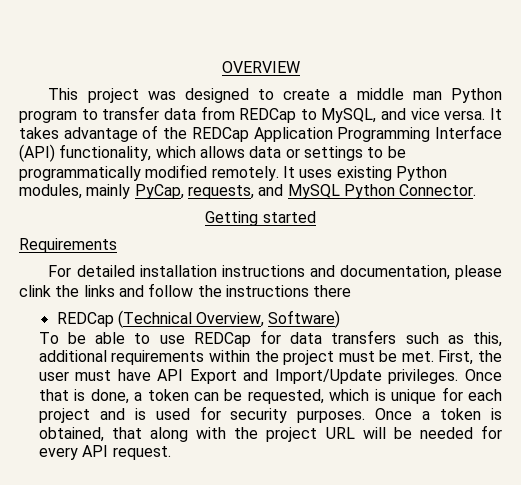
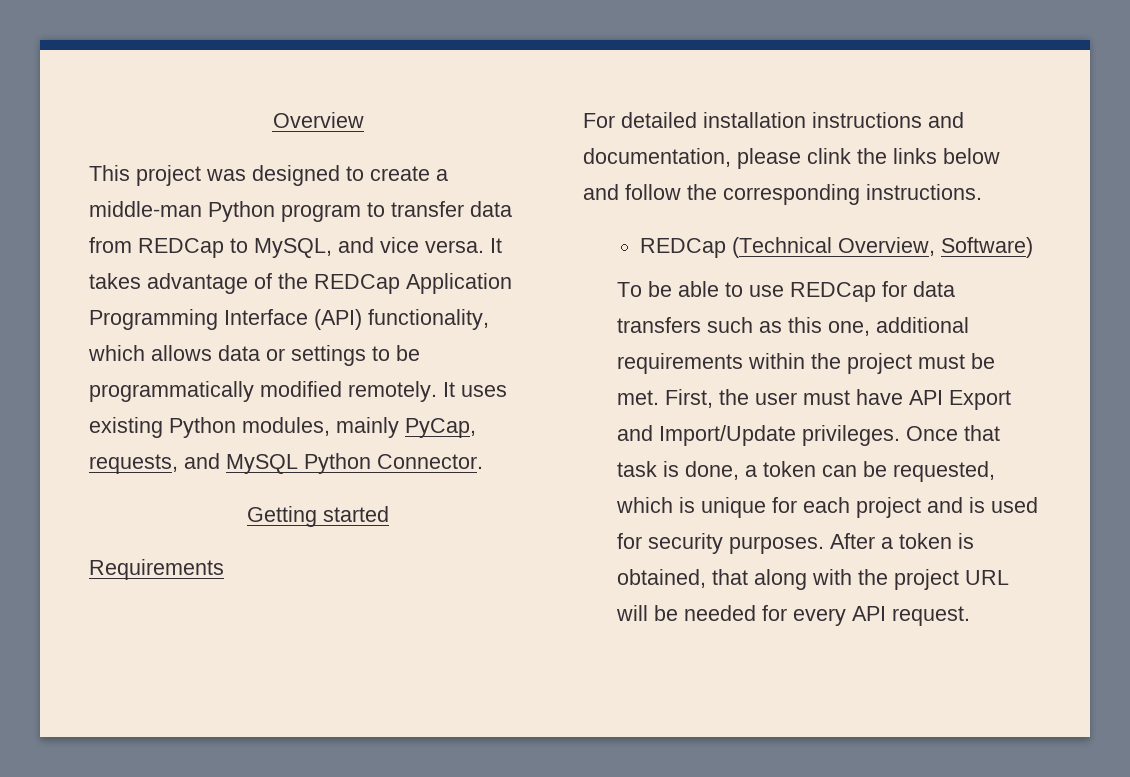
- OVERVIEW
+ Overview
- This project was designed to create a middle man Python program to transfer data from REDCap to MySQL, and vice versa.
+ This project was designed to create a middle-man Python program to transfer data from REDCap to MySQL, and vice versa.
- For detailed installation instructions and documentation, please clink the links and follow the instructions there
+ For detailed installation instructions and documentation, please clink the links below and follow the corresponding instructions.
- To be able to use REDCap for data transfers such as this, additional requirements within the project must be met.
+ To be able to use REDCap for data transfers such as this one, additional requirements within the project must be met.
- Once that is done, a token can be requested, which is unique for each project and is used for security purposes.
+ Once that task is done, a token can be requested, which is unique for each project and is used for security purposes.
- Once a token is obtained, that along with the project URL will be needed for every API request.
+ After a token is obtained, that along with the project URL will be needed for every API request.

